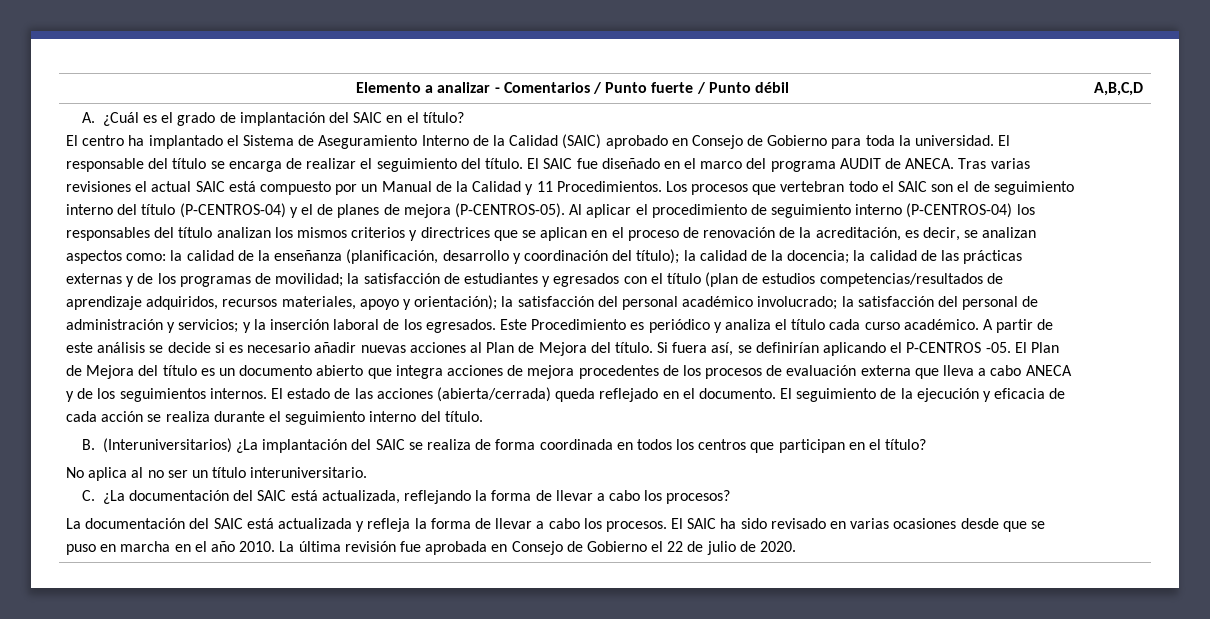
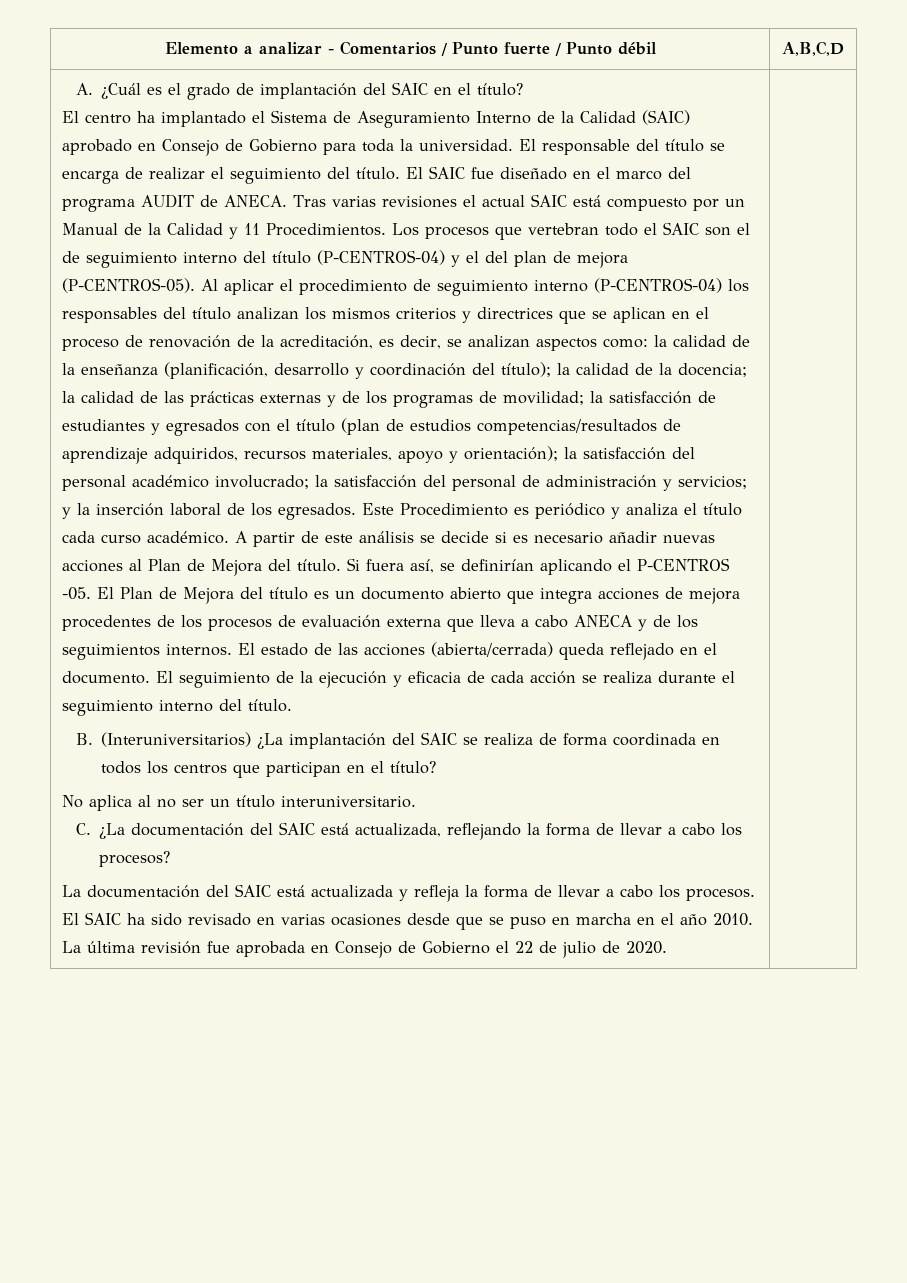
- Los procesos que vertebran todo el SAIC son el de seguimiento interno del título (P-CENTROS-04) y el de planes de mejora (P-CENTROS-05).
+ Los procesos que vertebran todo el SAIC son el de seguimiento interno del título (P-CENTROS-04) y el del plan de mejora (P-CENTROS-05).

